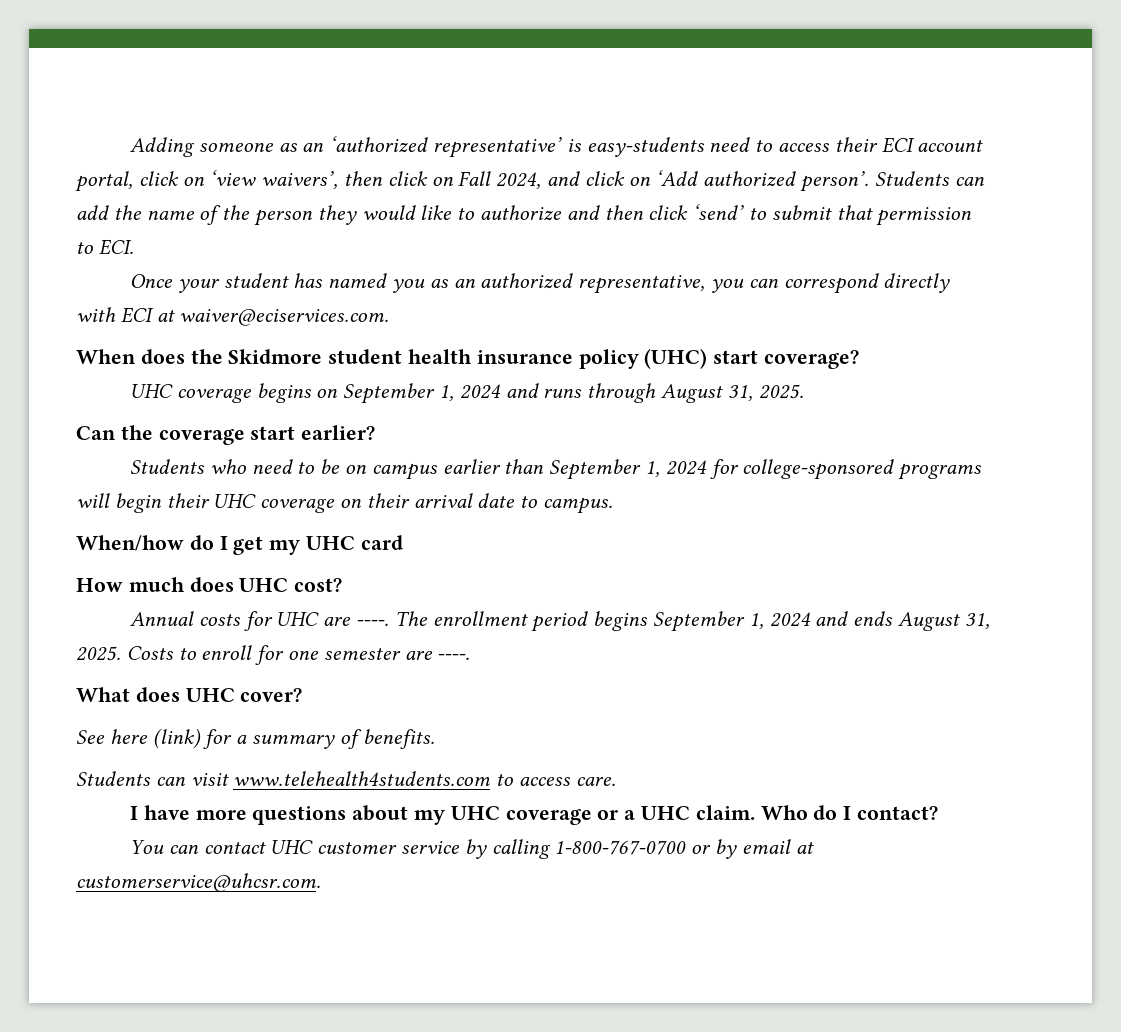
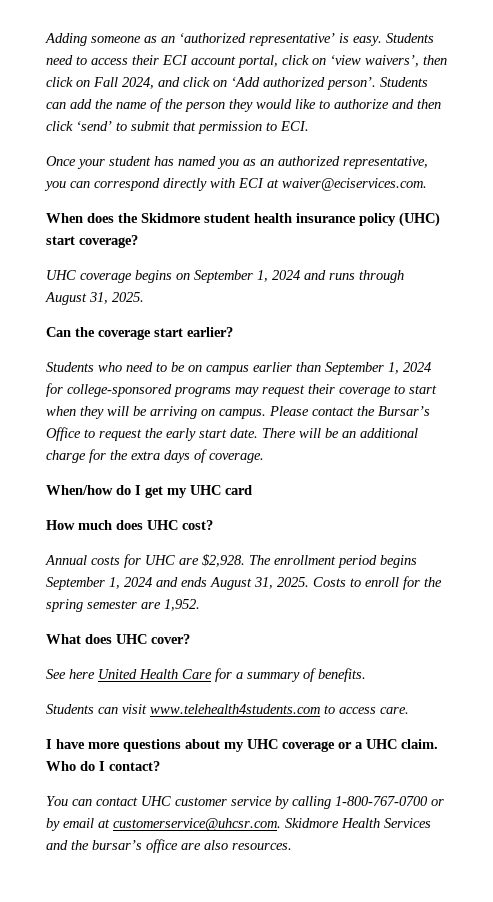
- Adding someone as an ‘authorized representative’ is easy-students need to access their ECI account portal, click on ‘view waivers’, then click on Fall 2024, and click on ‘Add authorized person’.
+ Adding someone as an ‘authorized representative’ is easy. Students need to access their ECI account portal, click on ‘view waivers’, then click on Fall 2024, and click on ‘Add authorized person’.
- Students who need to be on campus earlier than September 1, 2024 for college-sponsored programs will begin their UHC coverage on their arrival date to campus.
+ Students who need to be on campus earlier than September 1, 2024 for college-sponsored programs may request their coverage to start when they will be arriving on campus. Please contact the Bursar’s Office to request the early start date. There will be an additional charge for the extra days of coverage.
- Annual costs for UHC are ----.
+ Annual costs for UHC are $2,928.
- Costs to enroll for one semester are ----.
+ Costs to enroll for the spring semester are 1,952.
- See here (link) for a summary of benefits.
+ See here United Health Care for a summary of benefits.
- You can contact UHC customer service by calling 1-800-767-0700 or by email at customerservice@uhcsr.com.
+ You can contact UHC customer service by calling 1-800-767-0700 or by email at customerservice@uhcsr.com. Skidmore Health Services and the bursar’s office are also resources.

